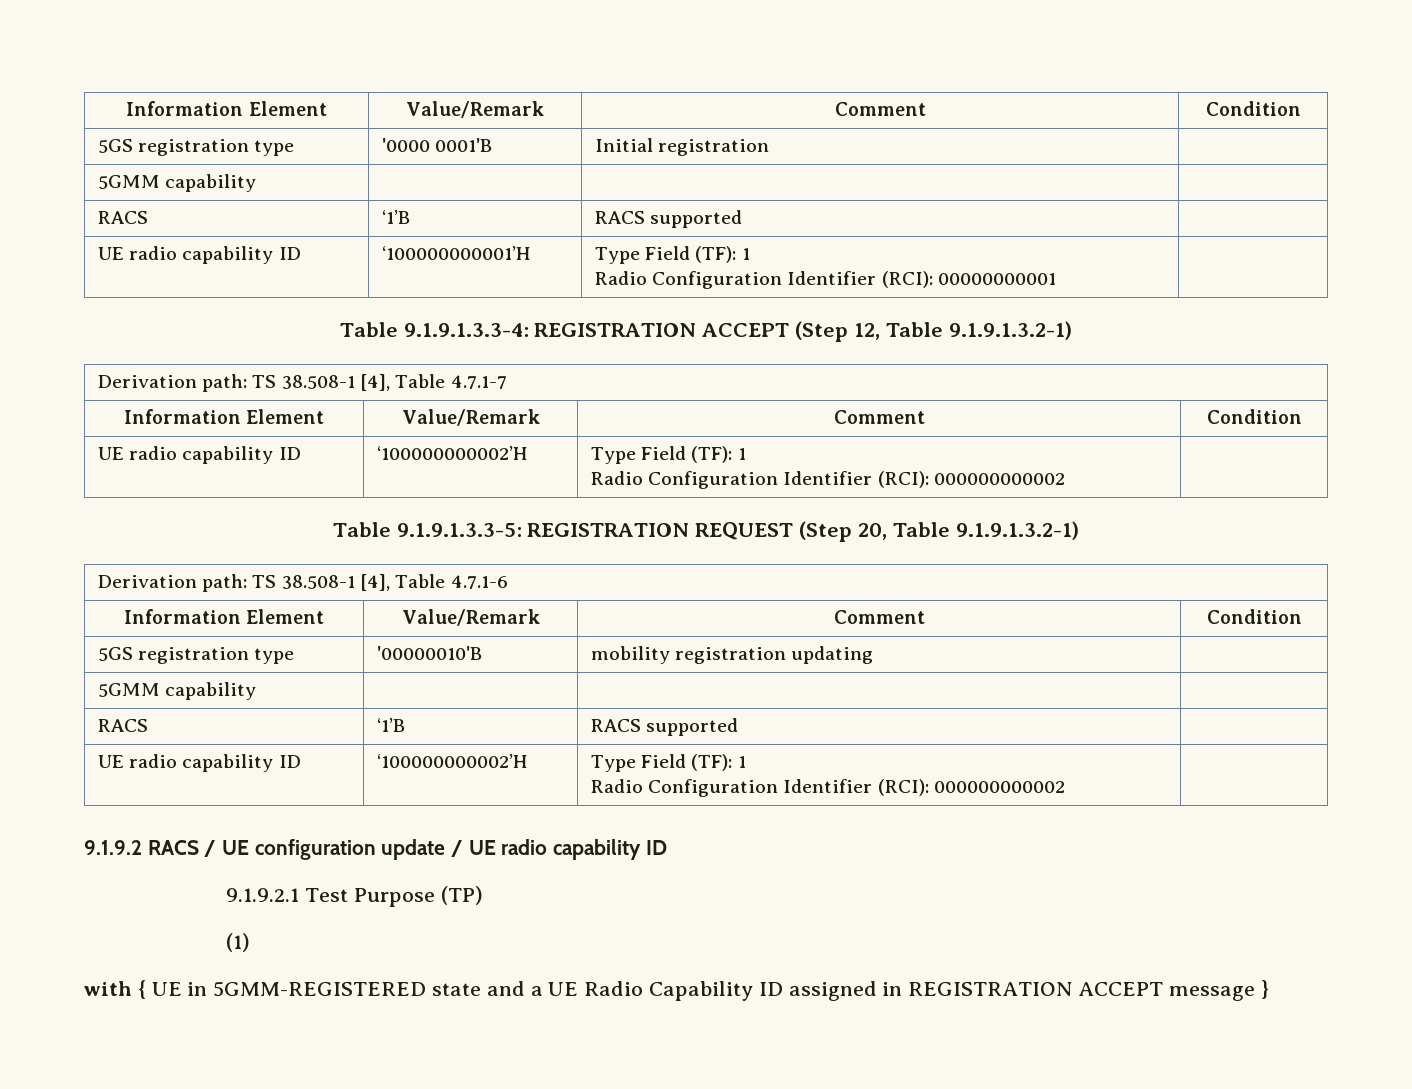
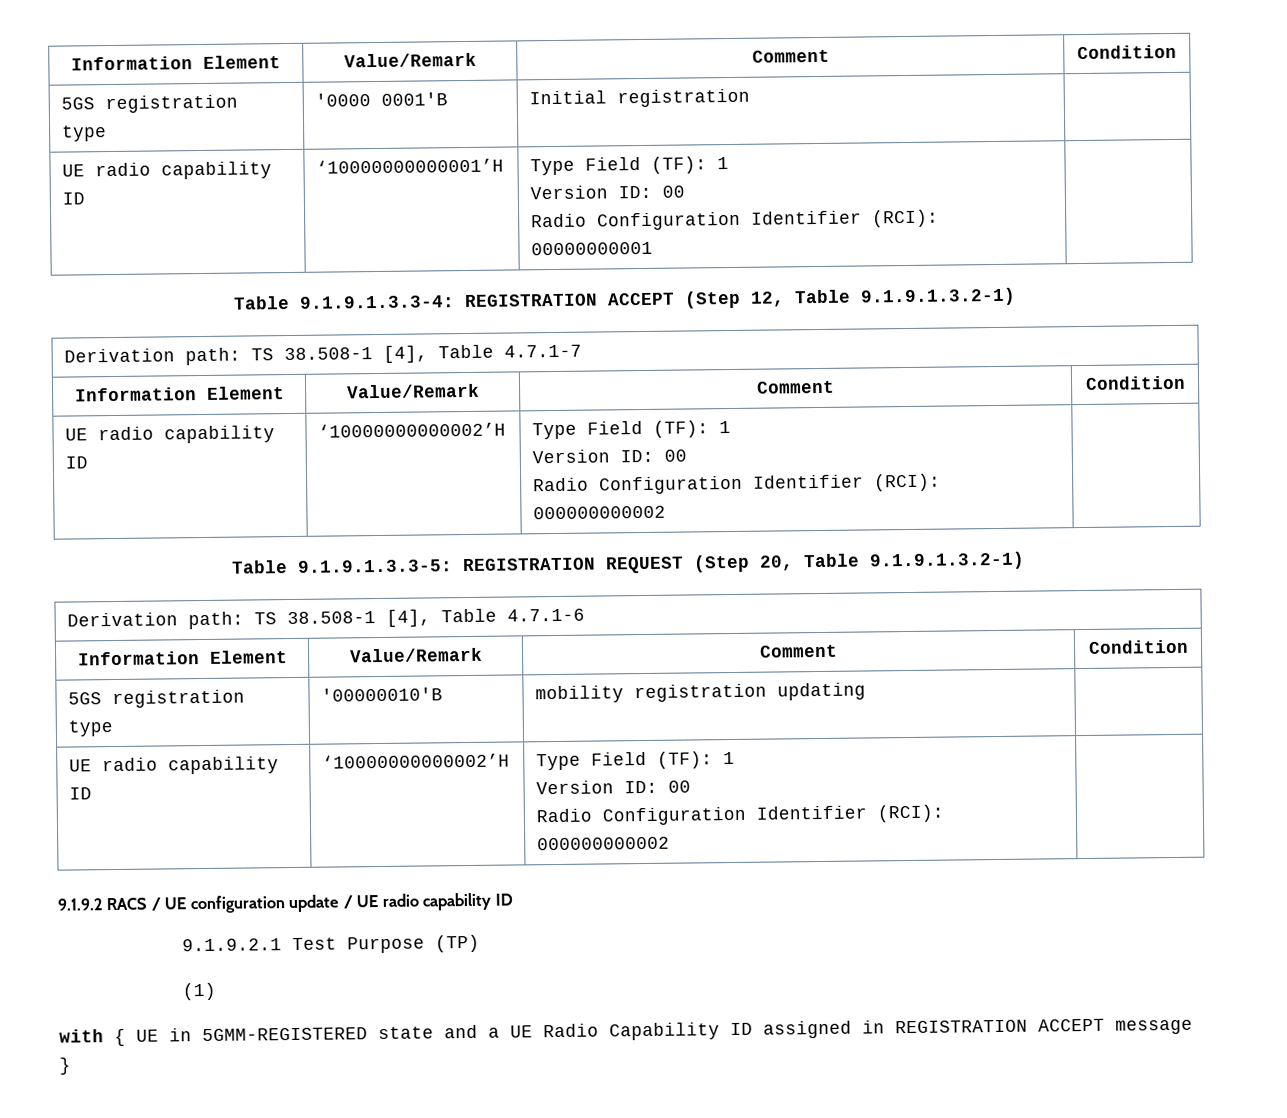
  5GS registration type | '0000 0001'B | Initial registration |
- 5GMM capability | | |
- RACS | ‘1’B | RACS supported |
- UE radio capability ID | ‘100000000001’H | Type Field (TF): 1
+ UE radio capability ID | ‘10000000000001’H | Type Field (TF): 1
+ Version ID: 00
  Derivation path: TS 38.508-1 [4], Table 4.7.1-7
  Information Element | Value/Remark | Comment | Condition
- UE radio capability ID | ‘100000000002’H | Type Field (TF): 1
+ UE radio capability ID | ‘10000000000002’H | Type Field (TF): 1
+ Version ID: 00
  5GS registration type | '00000010'B | mobility registration updating |
- 5GMM capability | | |
- RACS | ‘1’B | RACS supported |
- UE radio capability ID | ‘100000000002’H | Type Field (TF): 1
+ UE radio capability ID | ‘10000000000002’H | Type Field (TF): 1
+ Version ID: 00

